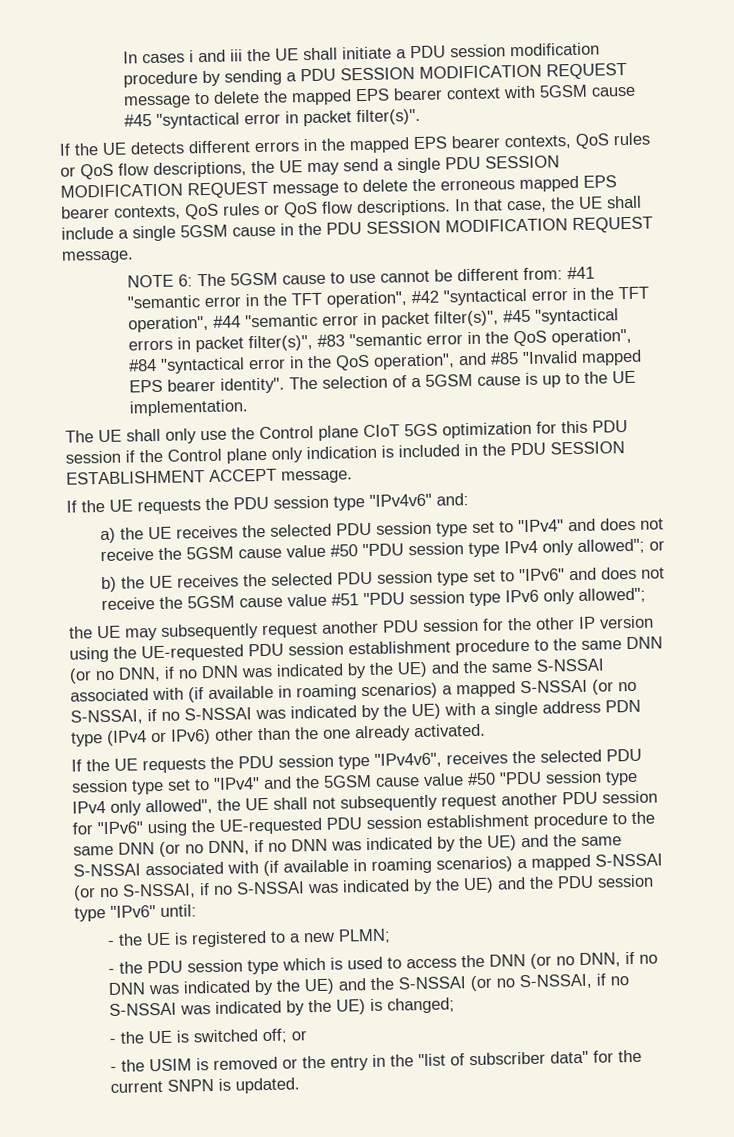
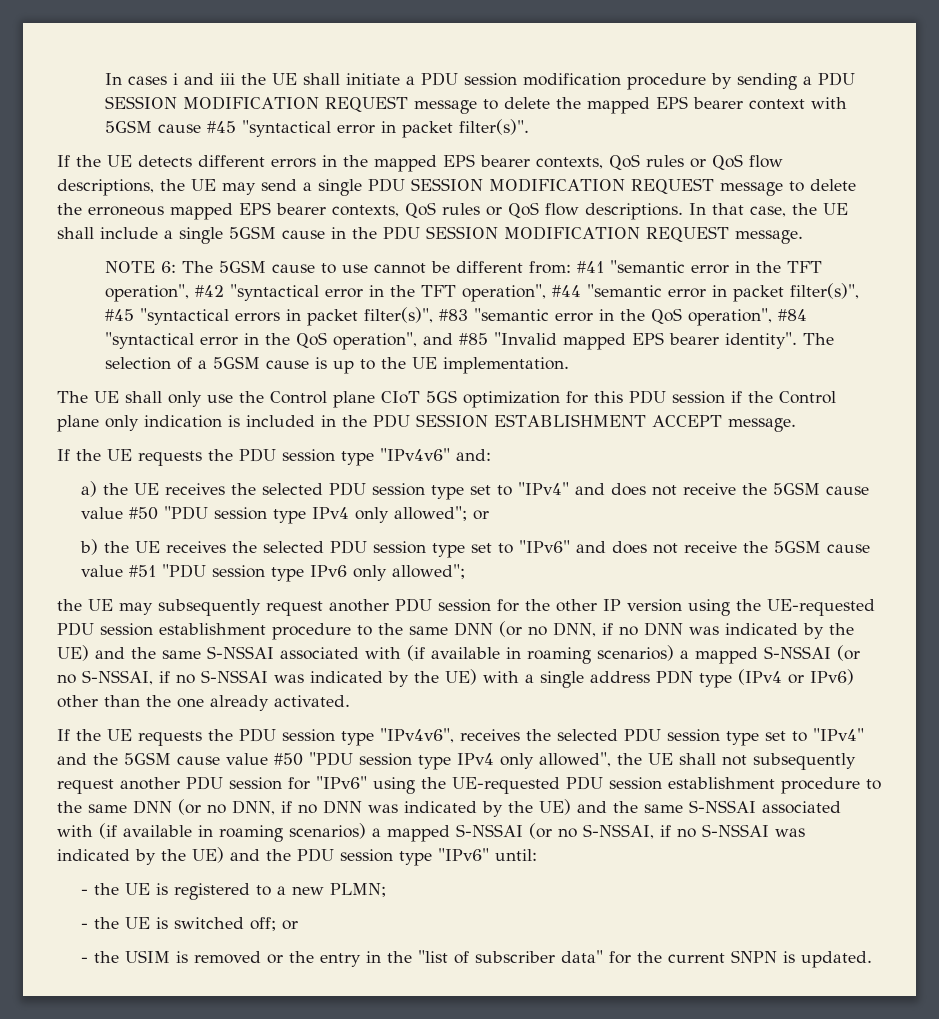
- - the PDU session type which is used to access the DNN (or no DNN, if no DNN was indicated by the UE) and the S-NSSAI (or no S-NSSAI, if no S-NSSAI was indicated by the UE) is changed;

